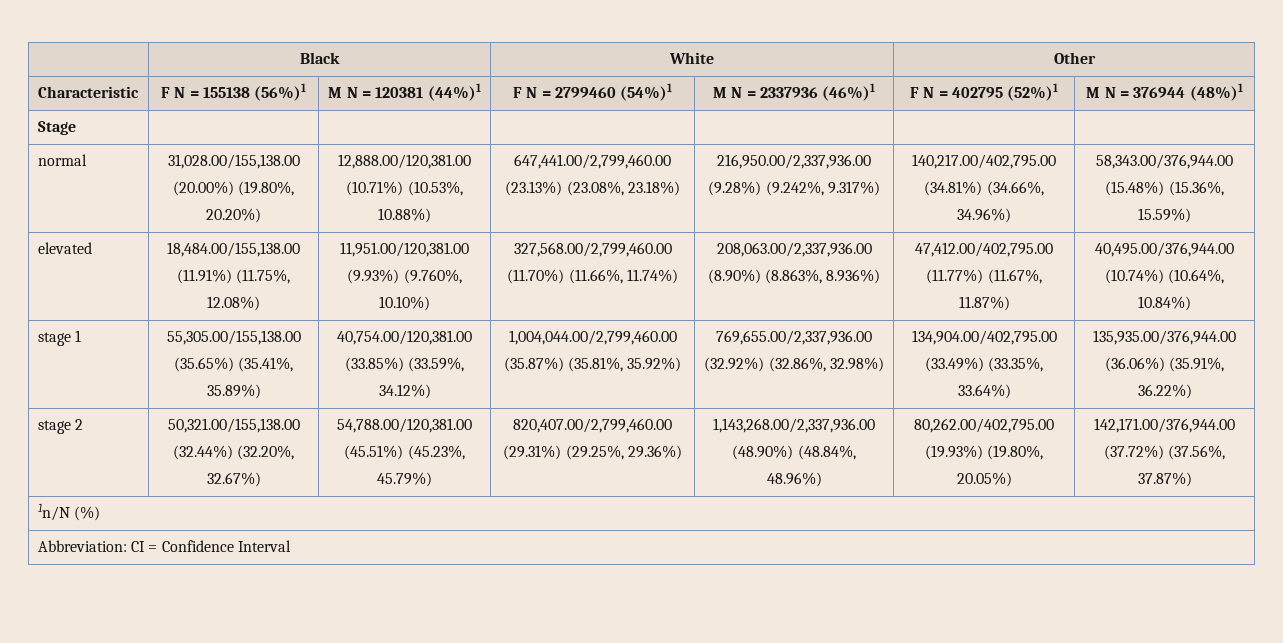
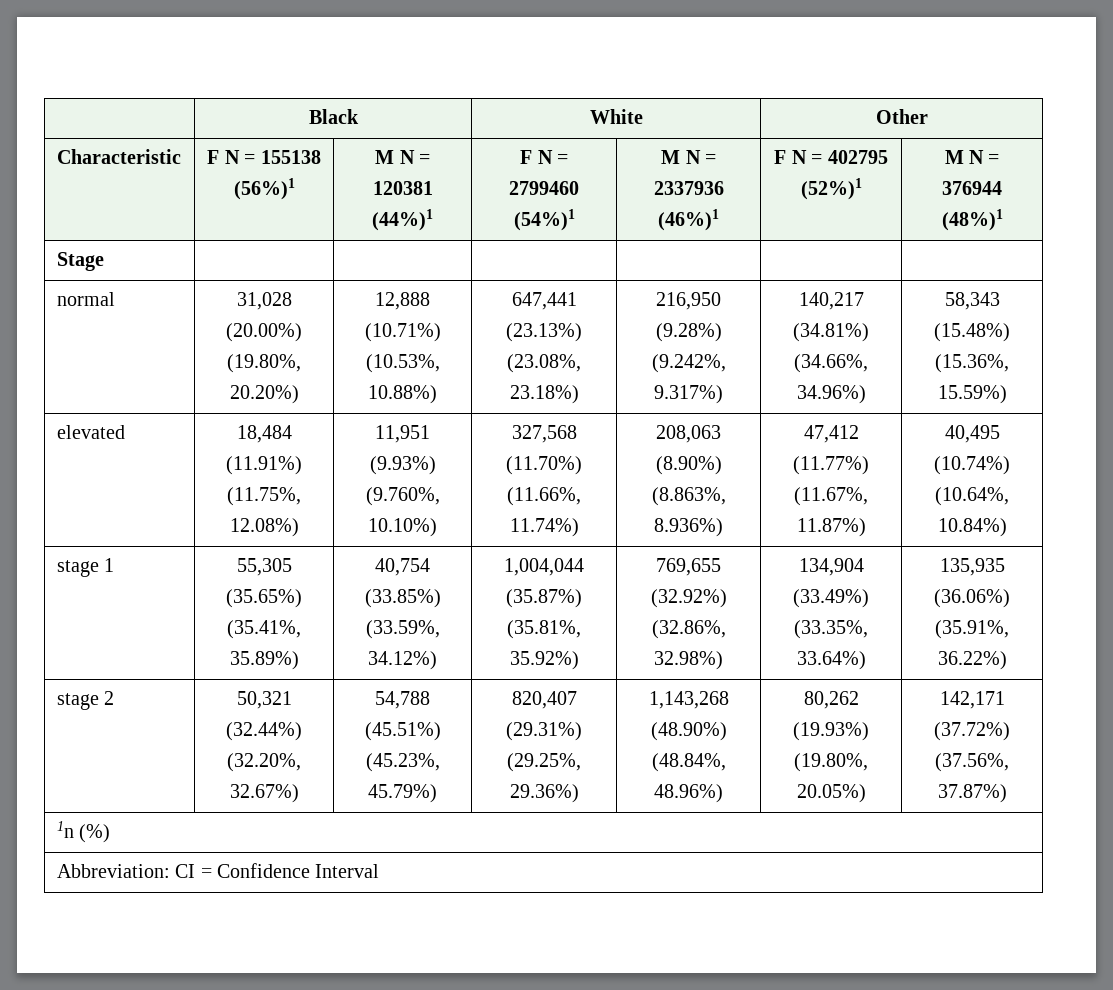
- normal | 31,028.00/155,138.00 (20.00%) (19.80%, 20.20%) | 12,888.00/120,381.00 (10.71%) (10.53%, 10.88%) | 647,441.00/2,799,460.00 (23.13%) (23.08%, 23.18%) | 216,950.00/2,337,936.00 (9.28%) (9.242%, 9.317%) | 140,217.00/402,795.00 (34.81%) (34.66%, 34.96%) | 58,343.00/376,944.00 (15.48%) (15.36%, 15.59%)
+ normal | 31,028 (20.00%) (19.80%, 20.20%) | 12,888 (10.71%) (10.53%, 10.88%) | 647,441 (23.13%) (23.08%, 23.18%) | 216,950 (9.28%) (9.242%, 9.317%) | 140,217 (34.81%) (34.66%, 34.96%) | 58,343 (15.48%) (15.36%, 15.59%)
- elevated | 18,484.00/155,138.00 (11.91%) (11.75%, 12.08%) | 11,951.00/120,381.00 (9.93%) (9.760%, 10.10%) | 327,568.00/2,799,460.00 (11.70%) (11.66%, 11.74%) | 208,063.00/2,337,936.00 (8.90%) (8.863%, 8.936%) | 47,412.00/402,795.00 (11.77%) (11.67%, 11.87%) | 40,495.00/376,944.00 (10.74%) (10.64%, 10.84%)
+ elevated | 18,484 (11.91%) (11.75%, 12.08%) | 11,951 (9.93%) (9.760%, 10.10%) | 327,568 (11.70%) (11.66%, 11.74%) | 208,063 (8.90%) (8.863%, 8.936%) | 47,412 (11.77%) (11.67%, 11.87%) | 40,495 (10.74%) (10.64%, 10.84%)
- stage 1 | 55,305.00/155,138.00 (35.65%) (35.41%, 35.89%) | 40,754.00/120,381.00 (33.85%) (33.59%, 34.12%) | 1,004,044.00/2,799,460.00 (35.87%) (35.81%, 35.92%) | 769,655.00/2,337,936.00 (32.92%) (32.86%, 32.98%) | 134,904.00/402,795.00 (33.49%) (33.35%, 33.64%) | 135,935.00/376,944.00 (36.06%) (35.91%, 36.22%)
+ stage 1 | 55,305 (35.65%) (35.41%, 35.89%) | 40,754 (33.85%) (33.59%, 34.12%) | 1,004,044 (35.87%) (35.81%, 35.92%) | 769,655 (32.92%) (32.86%, 32.98%) | 134,904 (33.49%) (33.35%, 33.64%) | 135,935 (36.06%) (35.91%, 36.22%)
- stage 2 | 50,321.00/155,138.00 (32.44%) (32.20%, 32.67%) | 54,788.00/120,381.00 (45.51%) (45.23%, 45.79%) | 820,407.00/2,799,460.00 (29.31%) (29.25%, 29.36%) | 1,143,268.00/2,337,936.00 (48.90%) (48.84%, 48.96%) | 80,262.00/402,795.00 (19.93%) (19.80%, 20.05%) | 142,171.00/376,944.00 (37.72%) (37.56%, 37.87%)
+ stage 2 | 50,321 (32.44%) (32.20%, 32.67%) | 54,788 (45.51%) (45.23%, 45.79%) | 820,407 (29.31%) (29.25%, 29.36%) | 1,143,268 (48.90%) (48.84%, 48.96%) | 80,262 (19.93%) (19.80%, 20.05%) | 142,171 (37.72%) (37.56%, 37.87%)
- 1n/N (%)
+ 1n (%)

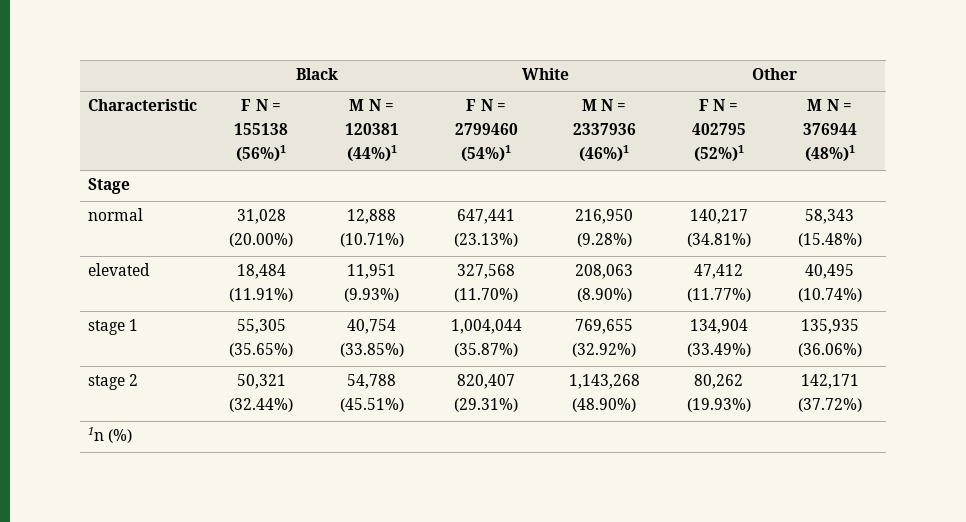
- normal | 31,028 (20.00%) (19.80%, 20.20%) | 12,888 (10.71%) (10.53%, 10.88%) | 647,441 (23.13%) (23.08%, 23.18%) | 216,950 (9.28%) (9.242%, 9.317%) | 140,217 (34.81%) (34.66%, 34.96%) | 58,343 (15.48%) (15.36%, 15.59%)
+ normal | 31,028 (20.00%) | 12,888 (10.71%) | 647,441 (23.13%) | 216,950 (9.28%) | 140,217 (34.81%) | 58,343 (15.48%)
- elevated | 18,484 (11.91%) (11.75%, 12.08%) | 11,951 (9.93%) (9.760%, 10.10%) | 327,568 (11.70%) (11.66%, 11.74%) | 208,063 (8.90%) (8.863%, 8.936%) | 47,412 (11.77%) (11.67%, 11.87%) | 40,495 (10.74%) (10.64%, 10.84%)
+ elevated | 18,484 (11.91%) | 11,951 (9.93%) | 327,568 (11.70%) | 208,063 (8.90%) | 47,412 (11.77%) | 40,495 (10.74%)
- stage 1 | 55,305 (35.65%) (35.41%, 35.89%) | 40,754 (33.85%) (33.59%, 34.12%) | 1,004,044 (35.87%) (35.81%, 35.92%) | 769,655 (32.92%) (32.86%, 32.98%) | 134,904 (33.49%) (33.35%, 33.64%) | 135,935 (36.06%) (35.91%, 36.22%)
+ stage 1 | 55,305 (35.65%) | 40,754 (33.85%) | 1,004,044 (35.87%) | 769,655 (32.92%) | 134,904 (33.49%) | 135,935 (36.06%)
- stage 2 | 50,321 (32.44%) (32.20%, 32.67%) | 54,788 (45.51%) (45.23%, 45.79%) | 820,407 (29.31%) (29.25%, 29.36%) | 1,143,268 (48.90%) (48.84%, 48.96%) | 80,262 (19.93%) (19.80%, 20.05%) | 142,171 (37.72%) (37.56%, 37.87%)
+ stage 2 | 50,321 (32.44%) | 54,788 (45.51%) | 820,407 (29.31%) | 1,143,268 (48.90%) | 80,262 (19.93%) | 142,171 (37.72%)
- Abbreviation: CI = Confidence Interval

